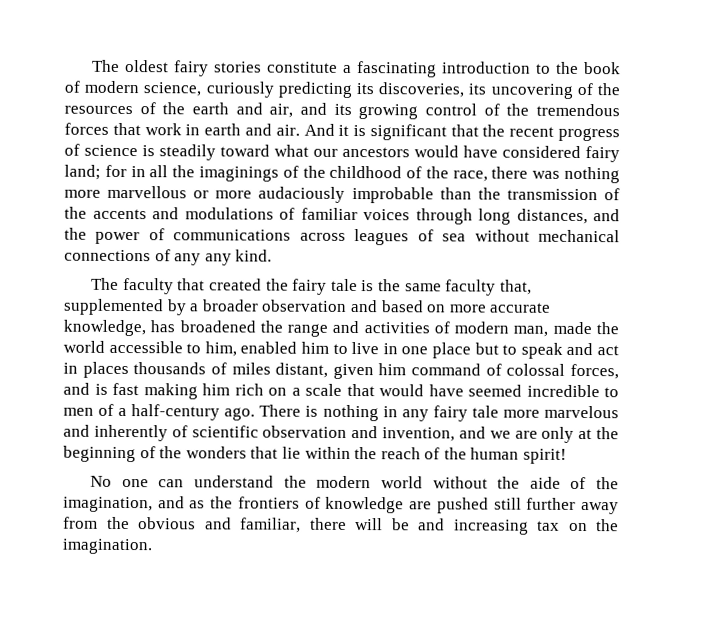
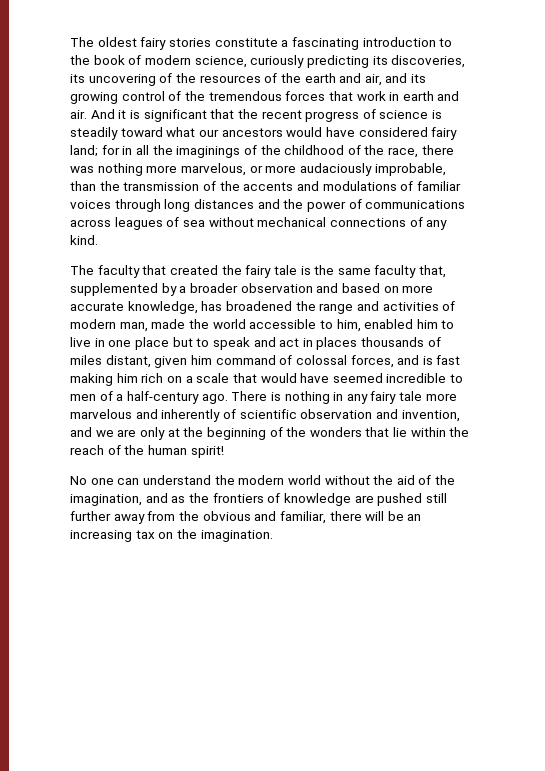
- for in all the imaginings of the childhood of the race, there was nothing more marvellous or more audaciously improbable than the transmission of the accents and modulations of familiar voices through long distances, and the power of communications across leagues of sea without mechanical connections of any any kind.
+ for in all the imaginings of the childhood of the race, there was nothing more marvelous, or more audaciously improbable, than the transmission of the accents and modulations of familiar voices through long distances and the power of communications across leagues of sea without mechanical connections of any kind.
- No one can understand the modern world without the aide of the imagination, and as the frontiers of knowledge are pushed still further away from the obvious and familiar, there will be and increasing tax on the imagination.
+ No one can understand the modern world without the aid of the imagination, and as the frontiers of knowledge are pushed still further away from the obvious and familiar, there will be an increasing tax on the imagination.

